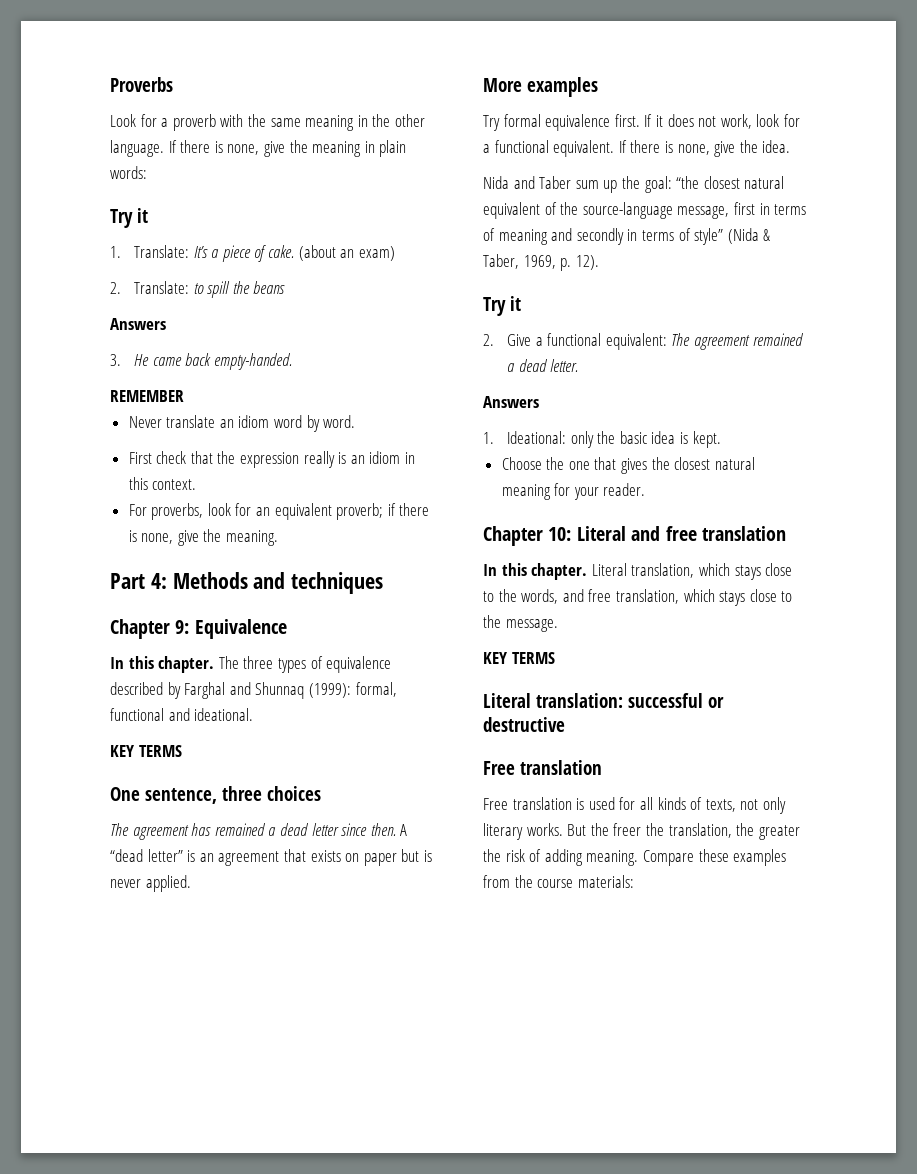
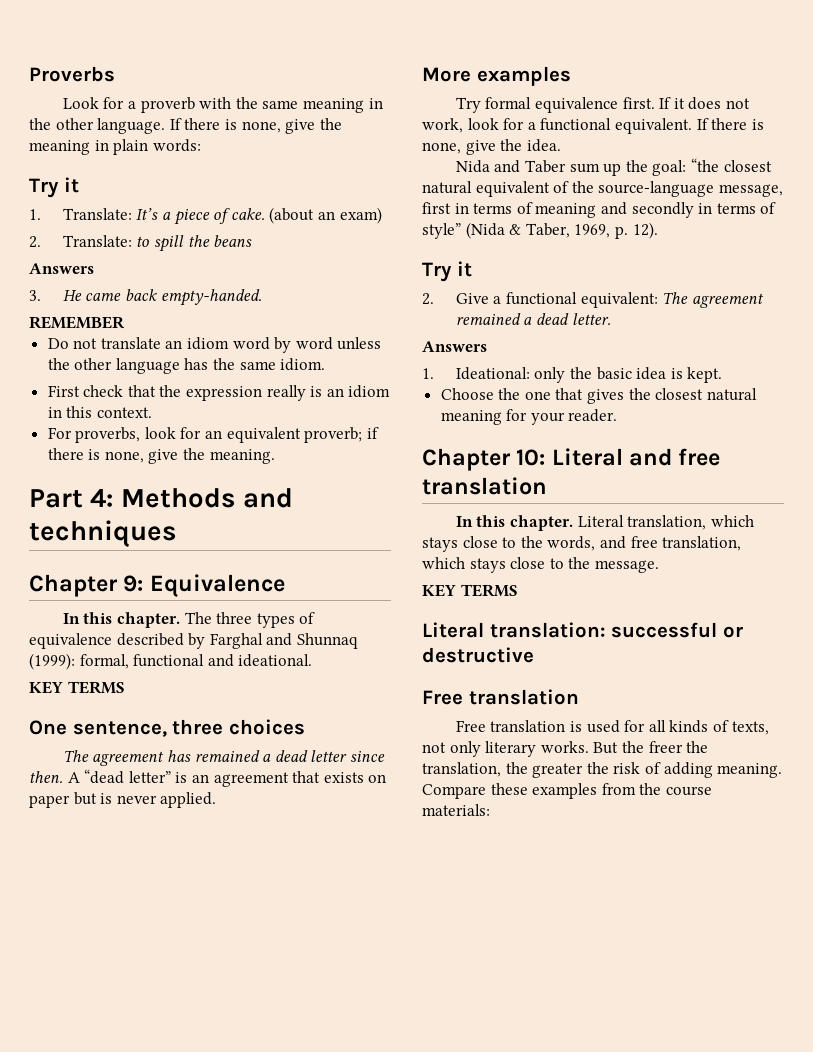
- Never translate an idiom word by word.
+ Do not translate an idiom word by word unless the other language has the same idiom.

